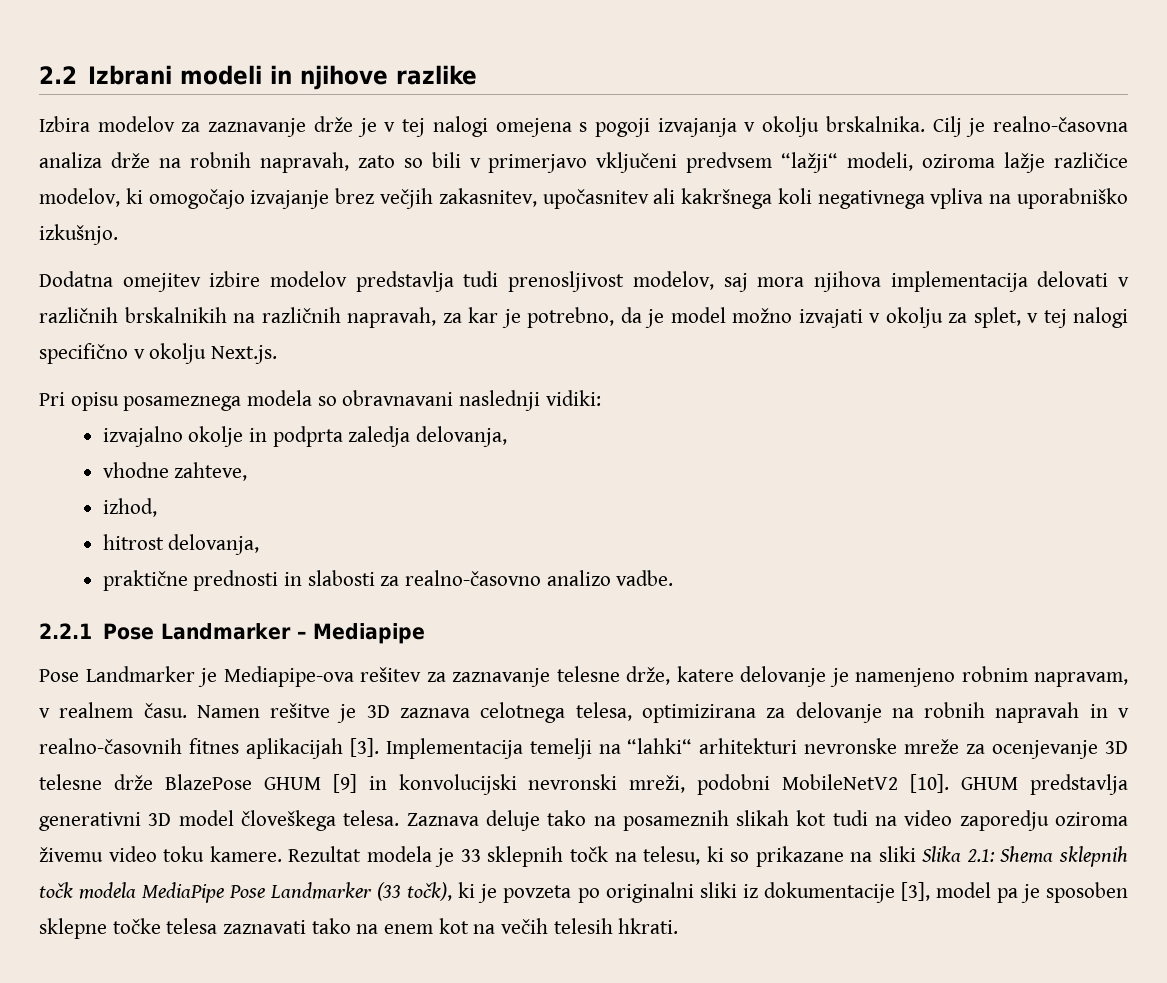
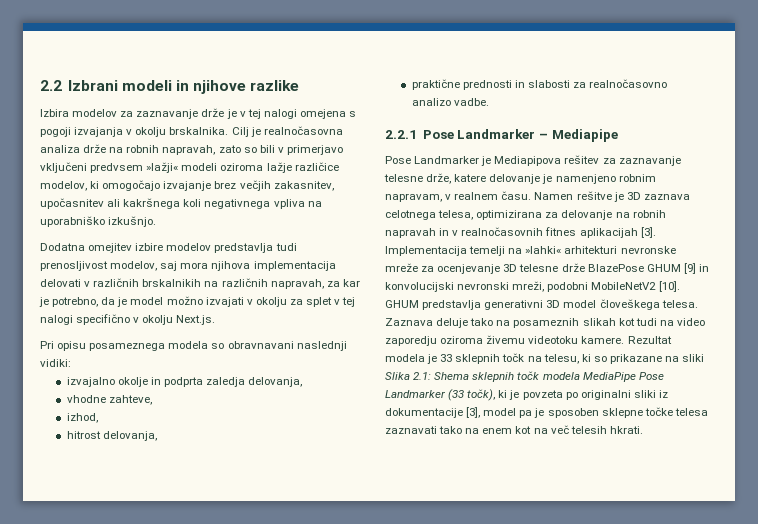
- Cilj je realno-časovna analiza drže na robnih napravah, zato so bili v primerjavo vključeni predvsem “lažji“ modeli, oziroma lažje različice modelov, ki omogočajo izvajanje brez večjih zakasnitev, upočasnitev ali kakršnega koli negativnega vpliva na uporabniško izkušnjo.
+ Cilj je realnočasovna analiza drže na robnih napravah, zato so bili v primerjavo vključeni predvsem »lažji« modeli oziroma lažje različice modelov, ki omogočajo izvajanje brez večjih zakasnitev, upočasnitev ali kakršnega koli negativnega vpliva na uporabniško izkušnjo.
- Dodatna omejitev izbire modelov predstavlja tudi prenosljivost modelov, saj mora njihova implementacija delovati v različnih brskalnikih na različnih napravah, za kar je potrebno, da je model možno izvajati v okolju za splet, v tej nalogi specifično v okolju Next.js.
+ Dodatna omejitev izbire modelov predstavlja tudi prenosljivost modelov, saj mora njihova implementacija delovati v različnih brskalnikih na različnih napravah, za kar je potrebno, da je model možno izvajati v okolju za splet v tej nalogi specifično v okolju Next.js.
- praktične prednosti in slabosti za realno-časovno analizo vadbe.
+ praktične prednosti in slabosti za realnočasovno analizo vadbe.
- Pose Landmarker je Mediapipe-ova rešitev za zaznavanje telesne drže, katere delovanje je namenjeno robnim napravam, v realnem času.
+ Pose Landmarker je Mediapipova rešitev za zaznavanje telesne drže, katere delovanje je namenjeno robnim napravam, v realnem času.
- Namen rešitve je 3D zaznava celotnega telesa, optimizirana za delovanje na robnih napravah in v realno-časovnih fitnes aplikacijah [3].
+ Namen rešitve je 3D zaznava celotnega telesa, optimizirana za delovanje na robnih napravah in v realnočasovnih fitnes aplikacijah [3].
- Implementacija temelji na “lahki“ arhitekturi nevronske mreže za ocenjevanje 3D telesne drže BlazePose GHUM [9] in konvolucijski nevronski mreži, podobni MobileNetV2 [10].
+ Implementacija temelji na »lahki« arhitekturi nevronske mreže za ocenjevanje 3D telesne drže BlazePose GHUM [9] in konvolucijski nevronski mreži, podobni MobileNetV2 [10].
- Zaznava deluje tako na posameznih slikah kot tudi na video zaporedju oziroma živemu video toku kamere.
+ Zaznava deluje tako na posameznih slikah kot tudi na video zaporedju oziroma živemu videotoku kamere.
- Rezultat modela je 33 sklepnih točk na telesu, ki so prikazane na sliki Slika 2.1: Shema sklepnih točk modela MediaPipe Pose Landmarker (33 točk), ki je povzeta po originalni sliki iz dokumentacije [3], model pa je sposoben sklepne točke telesa zaznavati tako na enem kot na večih telesih hkrati.
+ Rezultat modela je 33 sklepnih točk na telesu, ki so prikazane na sliki Slika 2.1: Shema sklepnih točk modela MediaPipe Pose Landmarker (33 točk), ki je povzeta po originalni sliki iz dokumentacije [3], model pa je sposoben sklepne točke telesa zaznavati tako na enem kot na več telesih hkrati.

